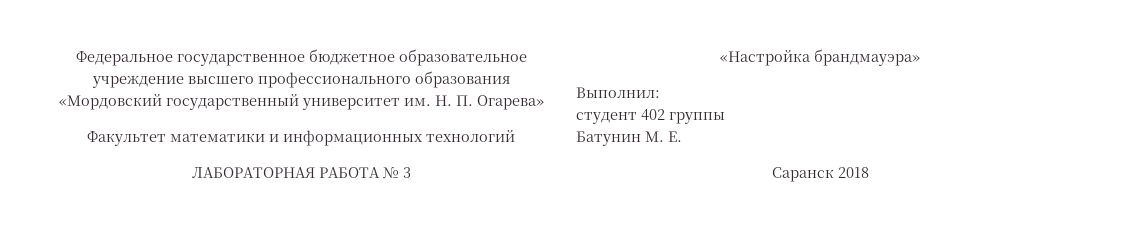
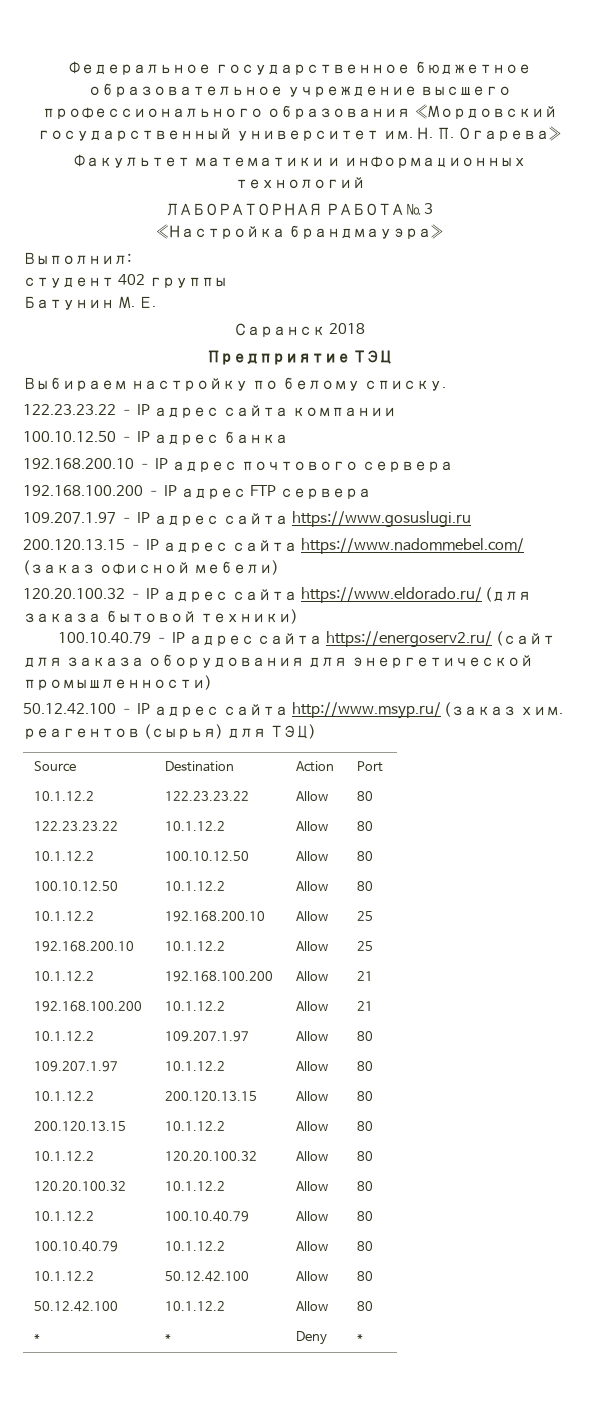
+ Предприятие ТЭЦ
+ Выбираем настройку по белому списку.
+ 122.23.23.22 – IP адрес сайта компании
+ 100.10.12.50 – IP адрес банка
+ 192.168.200.10 – IP адрес почтового сервера
+ 192.168.100.200 – IP адрес FTP сервера
+ 109.207.1.97 – IP адрес сайта https://www.gosuslugi.ru
+ 200.120.13.15 – IP адрес сайта https://www.nadommebel.com/ (заказ офисной мебели)
+ 120.20.100.32 – IP адрес сайта https://www.eldorado.ru/ (для заказа бытовой техники)
+ 100.10.40.79 – IP адрес сайта https://energoserv2.ru/ (сайт для заказа оборудования для энергетической промышленности)
+ 50.12.42.100 – IP адрес сайта http://www.msyp.ru/ (заказ хим. реагентов (сырья) для ТЭЦ)
+ Source | Destination | Action | Port
+ 10.1.12.2 | 122.23.23.22 | Allow | 80
+ 122.23.23.22 | 10.1.12.2 | Allow | 80
+ 10.1.12.2 | 100.10.12.50 | Allow | 80
+ 100.10.12.50 | 10.1.12.2 | Allow | 80
+ 10.1.12.2 | 192.168.200.10 | Allow | 25
+ 192.168.200.10 | 10.1.12.2 | Allow | 25
+ 10.1.12.2 | 192.168.100.200 | Allow | 21
+ 192.168.100.200 | 10.1.12.2 | Allow | 21
+ 10.1.12.2 | 109.207.1.97 | Allow | 80
+ 109.207.1.97 | 10.1.12.2 | Allow | 80
+ 10.1.12.2 | 200.120.13.15 | Allow | 80
+ 200.120.13.15 | 10.1.12.2 | Allow | 80
+ 10.1.12.2 | 120.20.100.32 | Allow | 80
+ 120.20.100.32 | 10.1.12.2 | Allow | 80
+ 10.1.12.2 | 100.10.40.79 | Allow | 80
+ 100.10.40.79 | 10.1.12.2 | Allow | 80
+ 10.1.12.2 | 50.12.42.100 | Allow | 80
+ 50.12.42.100 | 10.1.12.2 | Allow | 80
+ * | * | Deny | *

